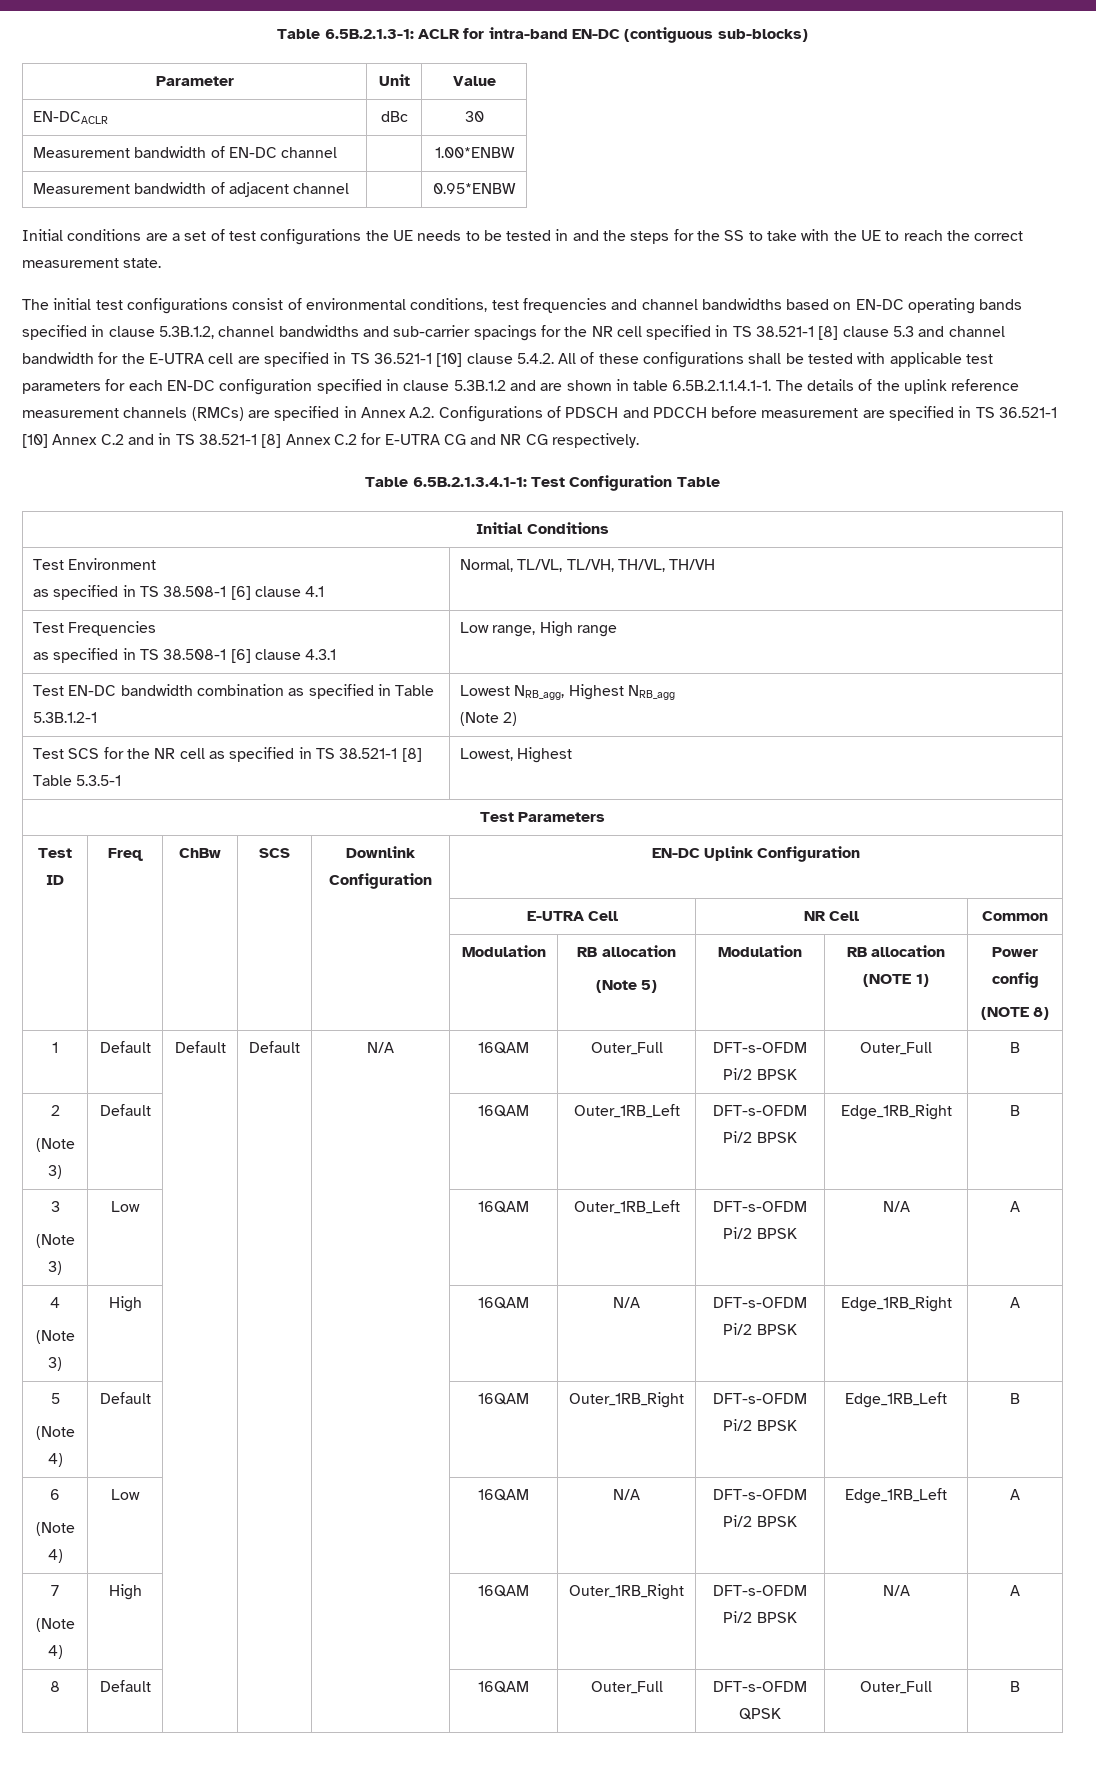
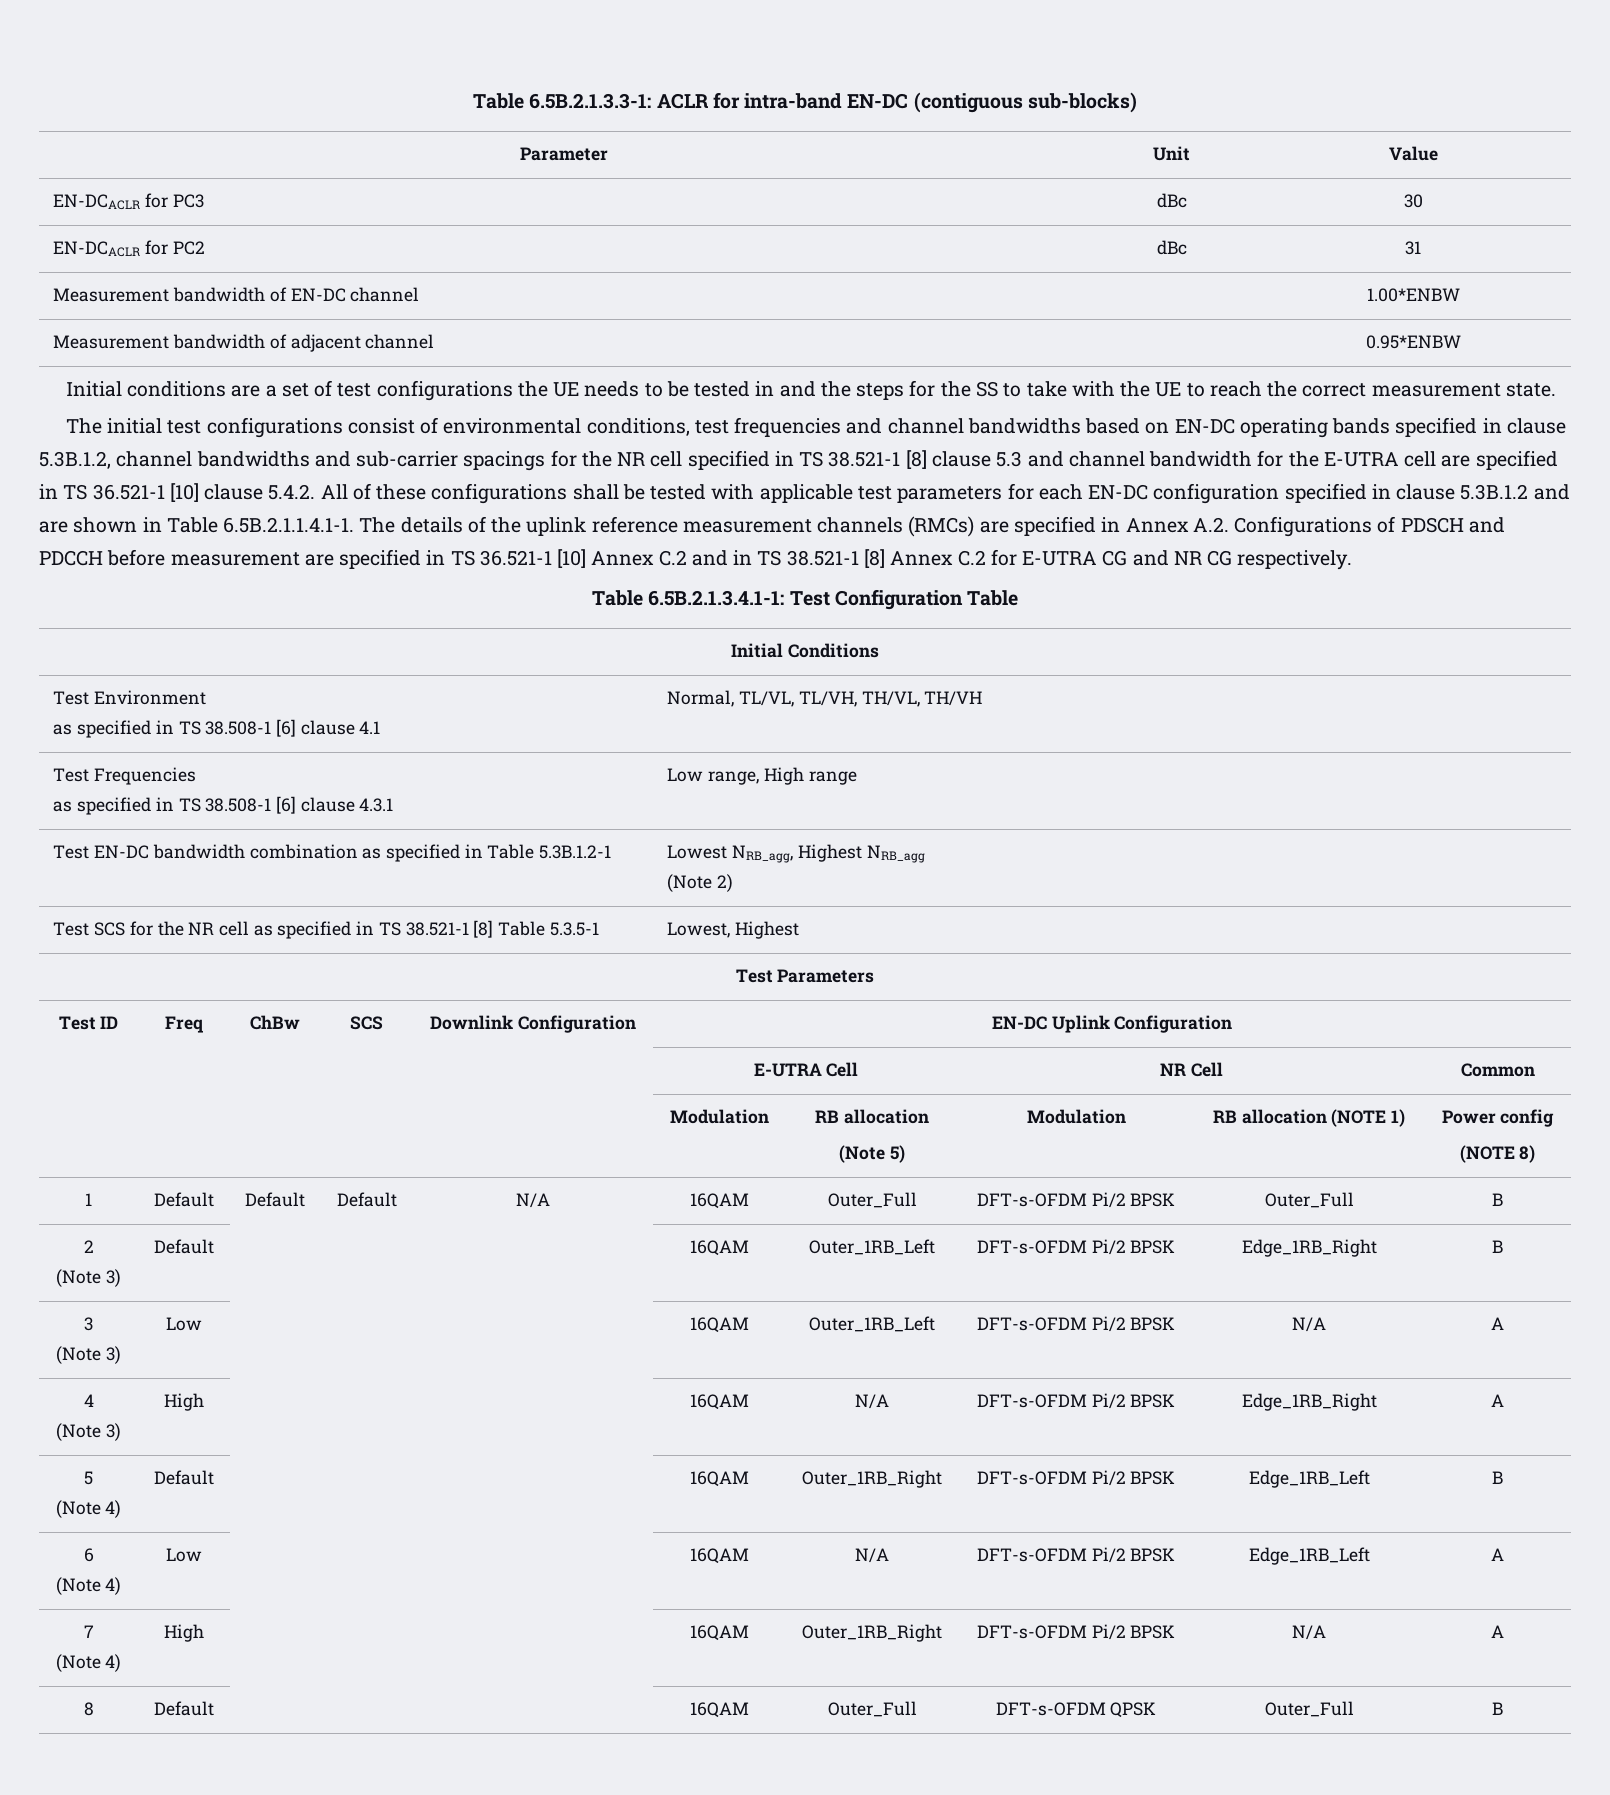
- Table 6.5B.2.1.3-1: ACLR for intra-band EN-DC (contiguous sub-blocks)
+ Table 6.5B.2.1.3.3-1: ACLR for intra-band EN-DC (contiguous sub-blocks)
- EN-DCACLR | dBc | 30
+ EN-DCACLR for PC3 | dBc | 30
+ EN-DCACLR for PC2 | dBc | 31
- The initial test configurations consist of environmental conditions, test frequencies and channel bandwidths based on EN-DC operating bands specified in clause 5.3B.1.2, channel bandwidths and sub-carrier spacings for the NR cell specified in TS 38.521-1 [8] clause 5.3 and channel bandwidth for the E-UTRA cell are specified in TS 36.521-1 [10] clause 5.4.2. All of these configurations shall be tested with applicable test parameters for each EN-DC configuration specified in clause 5.3B.1.2 and are shown in table 6.5B.2.1.1.4.1-1. The details of the uplink reference measurement channels (RMCs) are specified in Annex A.2. Configurations of PDSCH and PDCCH before measurement are specified in TS 36.521-1 [10] Annex C.2 and in TS 38.521-1 [8] Annex C.2 for E-UTRA CG and NR CG respectively.
+ The initial test configurations consist of environmental conditions, test frequencies and channel bandwidths based on EN-DC operating bands specified in clause 5.3B.1.2, channel bandwidths and sub-carrier spacings for the NR cell specified in TS 38.521-1 [8] clause 5.3 and channel bandwidth for the E-UTRA cell are specified in TS 36.521-1 [10] clause 5.4.2. All of these configurations shall be tested with applicable test parameters for each EN-DC configuration specified in clause 5.3B.1.2 and are shown in Table 6.5B.2.1.1.4.1-1. The details of the uplink reference measurement channels (RMCs) are specified in Annex A.2. Configurations of PDSCH and PDCCH before measurement are specified in TS 36.521-1 [10] Annex C.2 and in TS 38.521-1 [8] Annex C.2 for E-UTRA CG and NR CG respectively.

